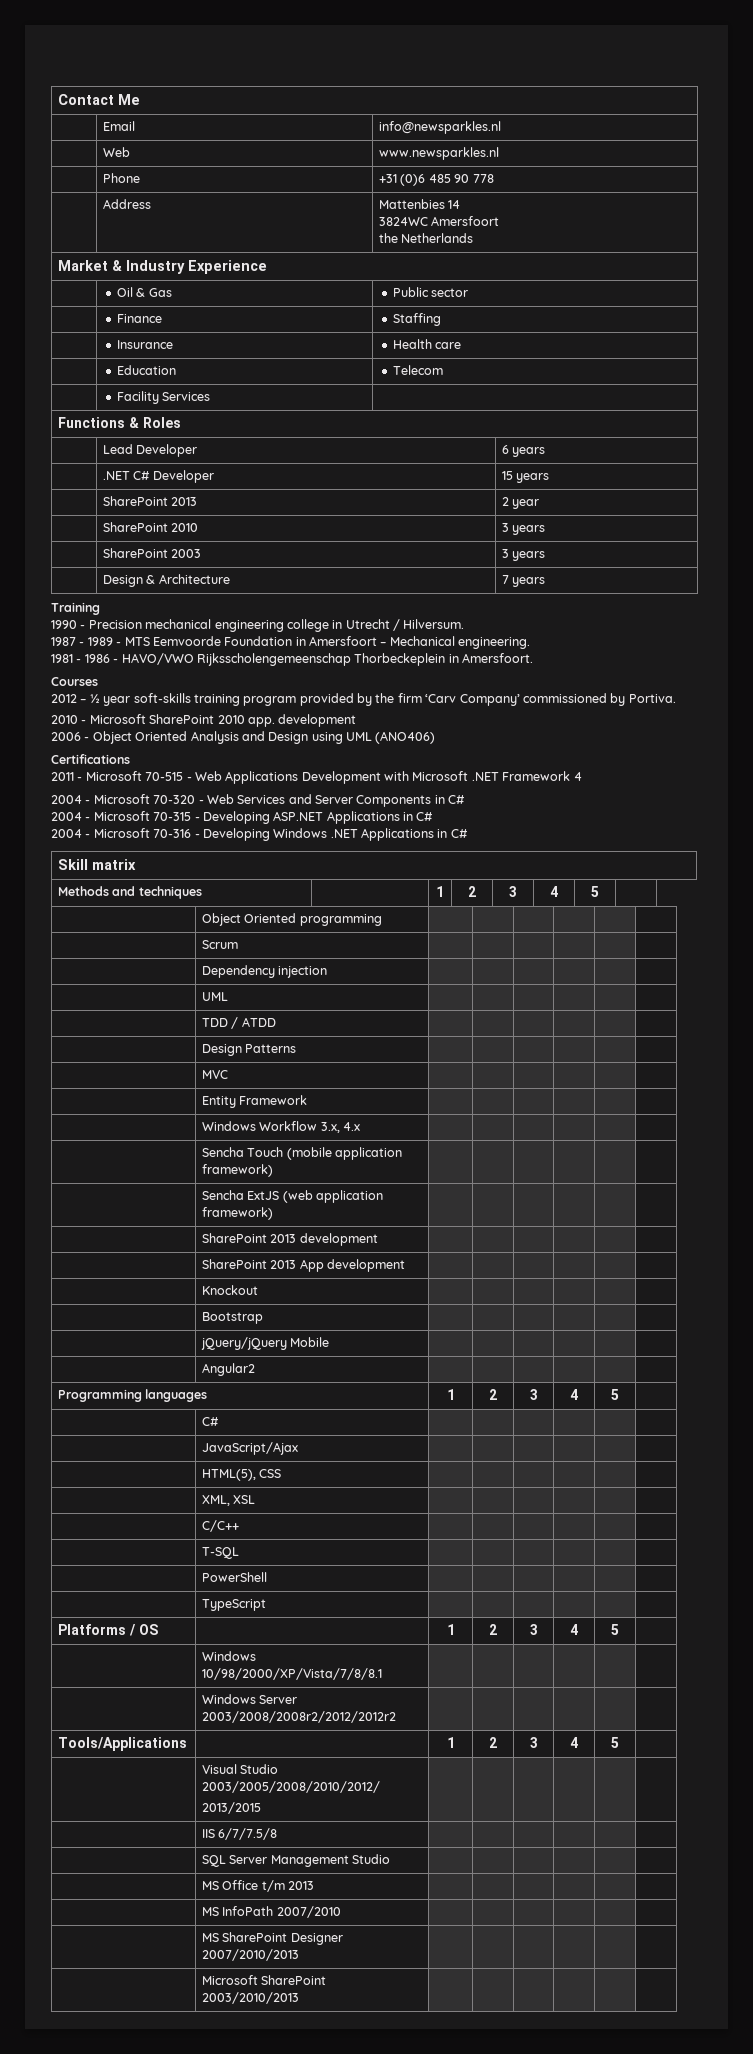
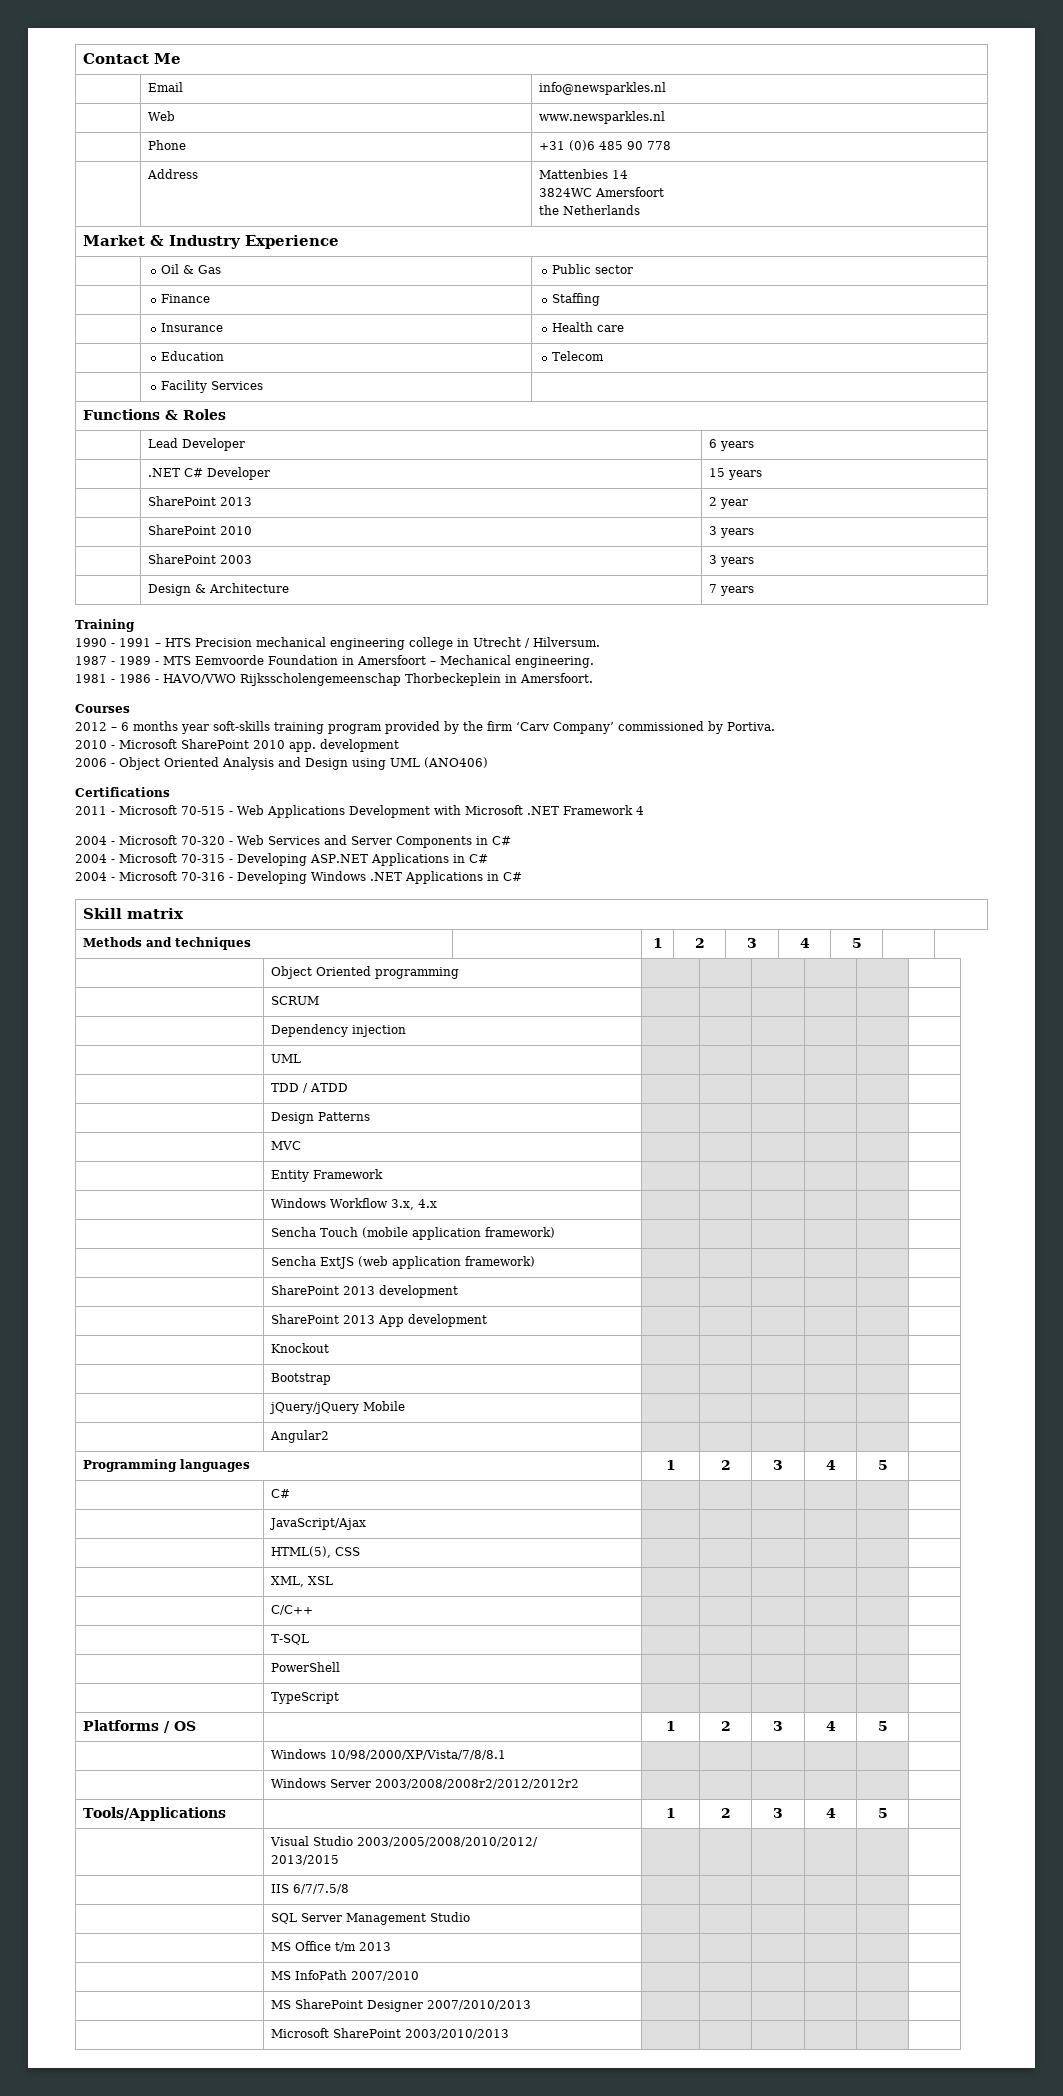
- 1990 - Precision mechanical engineering college in Utrecht / Hilversum.
+ 1990 - 1991 – HTS Precision mechanical engineering college in Utrecht / Hilversum.
- 2012 – ½ year soft-skills training program provided by the firm ‘Carv Company’ commissioned by Portiva.
+ 2012 – 6 months year soft-skills training program provided by the firm ‘Carv Company’ commissioned by Portiva.
- | Scrum | | | | | |
+ | SCRUM | | | | | |

